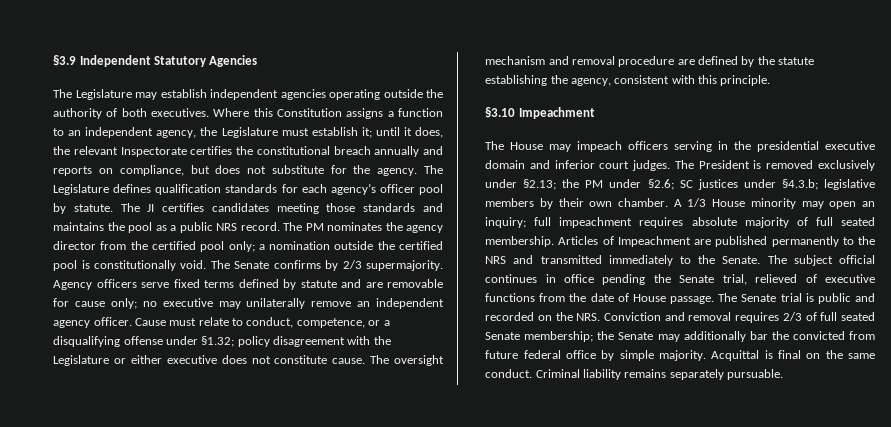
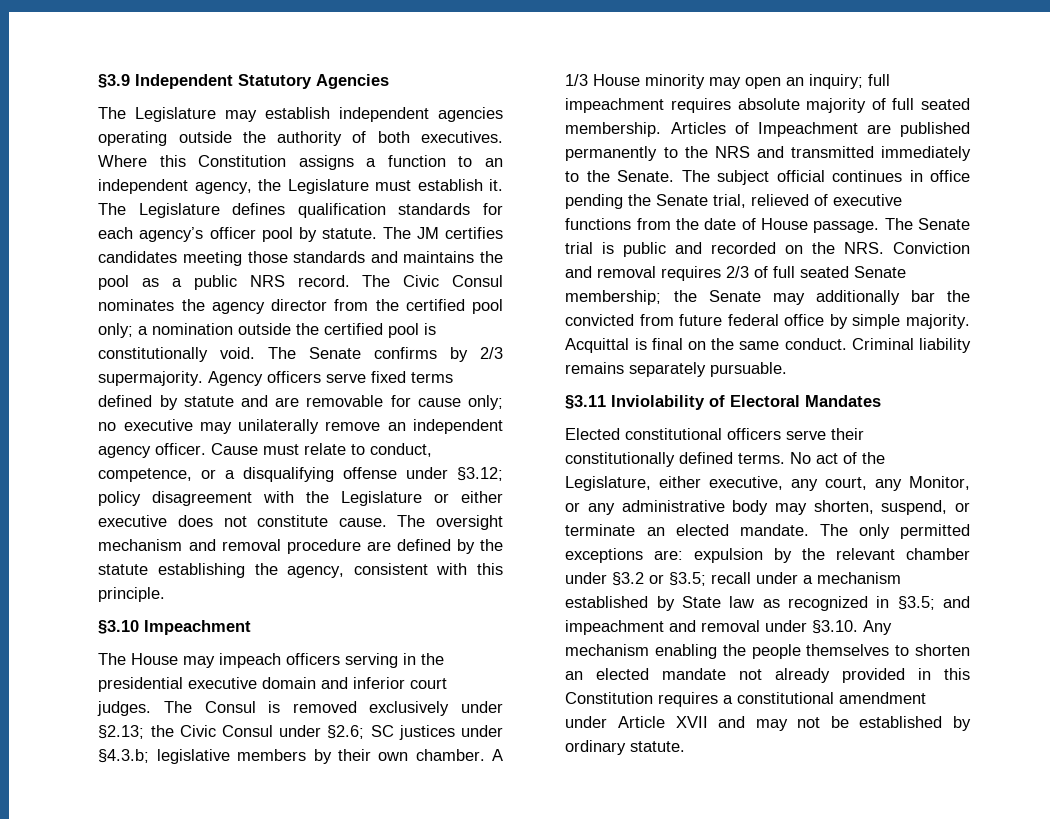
- Where this Constitution assigns a function to an independent agency, the Legislature must establish it; until it does, the relevant Inspectorate certifies the constitutional breach annually and reports on compliance, but does not substitute for the agency.
+ Where this Constitution assigns a function to an independent agency, the Legislature must establish it.
- The JI certifies candidates meeting those standards and maintains the pool as a public NRS record.
+ The JM certifies candidates meeting those standards and maintains the pool as a public NRS record.
- The PM nominates the agency director from the certified pool only; a nomination outside the certified pool is constitutionally void.
+ The Civic Consul nominates the agency director from the certified pool only; a nomination outside the certified pool is constitutionally void.
- Cause must relate to conduct, competence, or a disqualifying offense under §1.32; policy disagreement with the Legislature or either executive does not constitute cause.
+ Cause must relate to conduct, competence, or a disqualifying offense under §3.12; policy disagreement with the Legislature or either executive does not constitute cause.
- The President is removed exclusively under §2.13; the PM under §2.6; SC justices under §4.3.b; legislative members by their own chamber.
+ The Consul is removed exclusively under §2.13; the Civic Consul under §2.6; SC justices under §4.3.b; legislative members by their own chamber.
+ §3.11 Inviolability of Electoral Mandates
+ Elected constitutional officers serve their constitutionally defined terms. No act of the Legislature, either executive, any court, any Monitor, or any administrative body may shorten, suspend, or terminate an elected mandate. The only permitted exceptions are: expulsion by the relevant chamber under §3.2 or §3.5; recall under a mechanism established by State law as recognized in §3.5; and impeachment and removal under §3.10. Any mechanism enabling the people themselves to shorten an elected mandate not already provided in this Constitution requires a constitutional amendment under Article XVII and may not be established by ordinary statute.

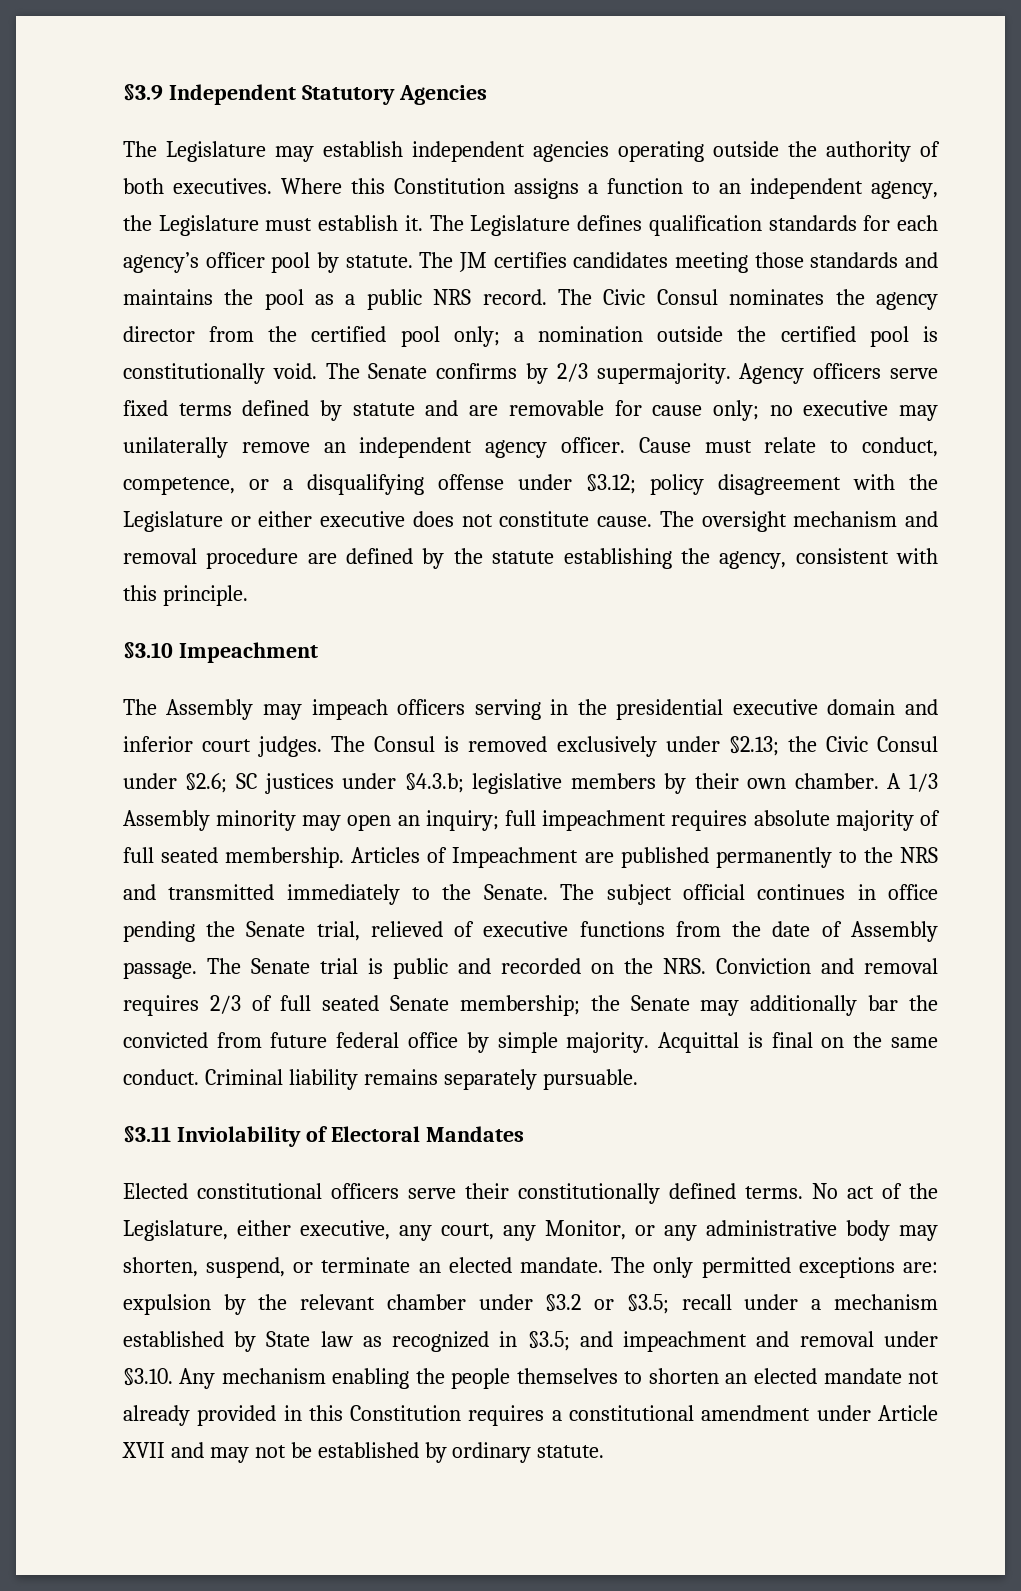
- The House may impeach officers serving in the presidential executive domain and inferior court judges.
+ The Assembly may impeach officers serving in the presidential executive domain and inferior court judges.
- A 1/3 House minority may open an inquiry; full impeachment requires absolute majority of full seated membership.
+ A 1/3 Assembly minority may open an inquiry; full impeachment requires absolute majority of full seated membership.
- The subject official continues in office pending the Senate trial, relieved of executive functions from the date of House passage.
+ The subject official continues in office pending the Senate trial, relieved of executive functions from the date of Assembly passage.

